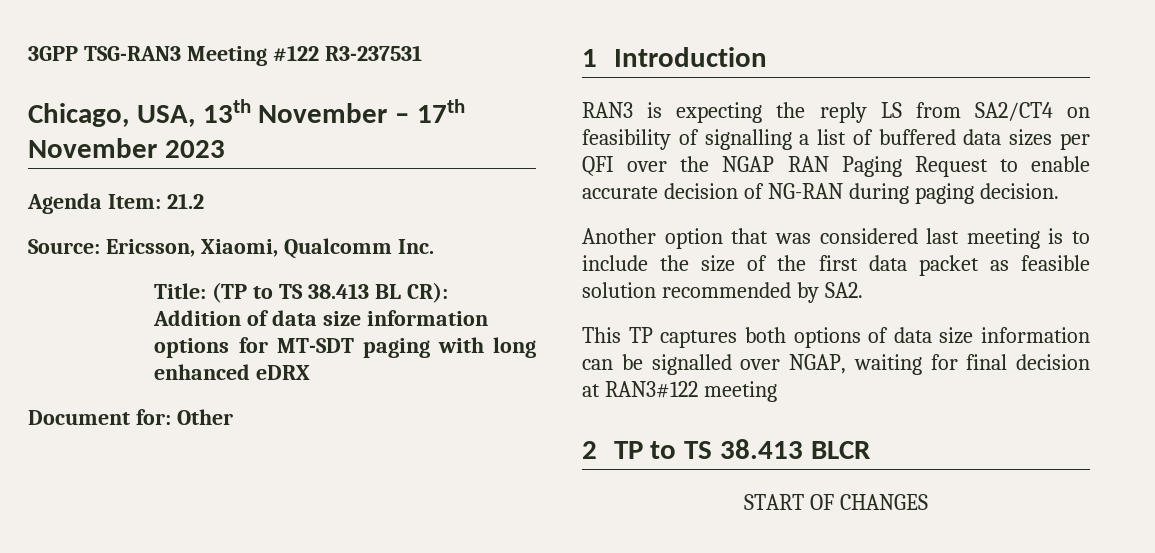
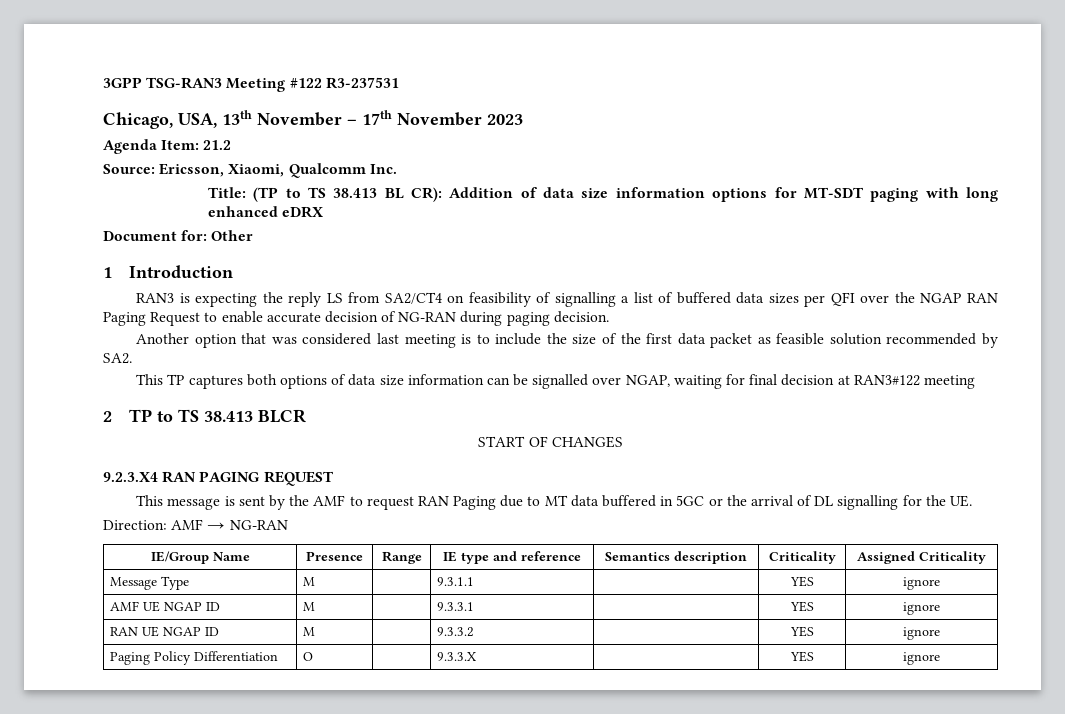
+ 9.2.3.X4 RAN PAGING REQUEST
+ This message is sent by the AMF to request RAN Paging due to MT data buffered in 5GC or the arrival of DL signalling for the UE.
+ Direction: AMF → NG-RAN
+ IE/Group Name | Presence | Range | IE type and reference | Semantics description | Criticality | Assigned Criticality
+ Message Type | M | | 9.3.1.1 | | YES | ignore
+ AMF UE NGAP ID | M | | 9.3.3.1 | | YES | ignore
+ RAN UE NGAP ID | M | | 9.3.3.2 | | YES | ignore
+ Paging Policy Differentiation | O | | 9.3.3.X | | YES | ignore

